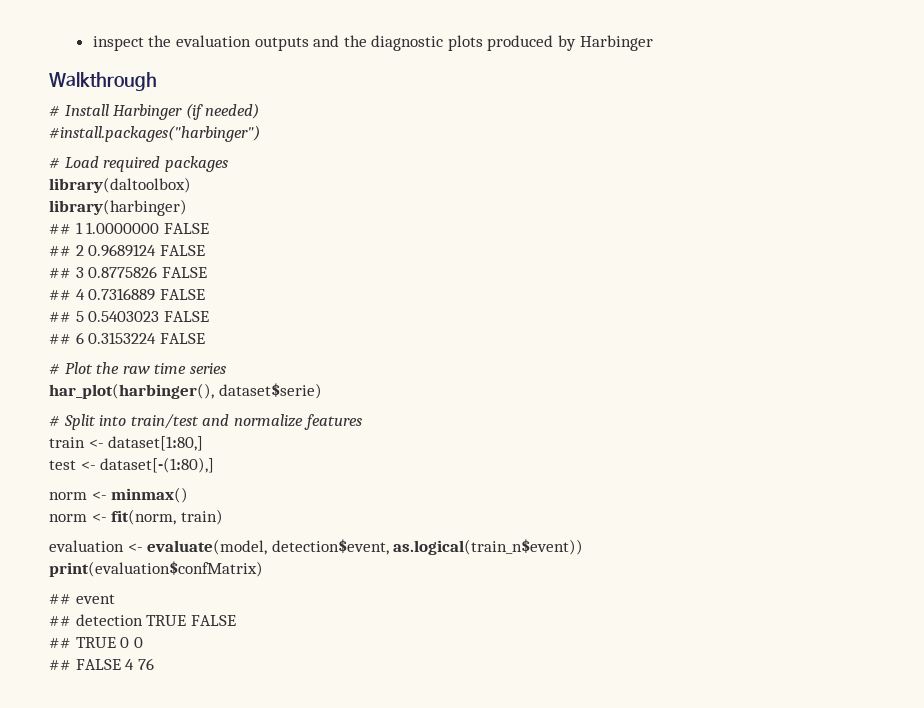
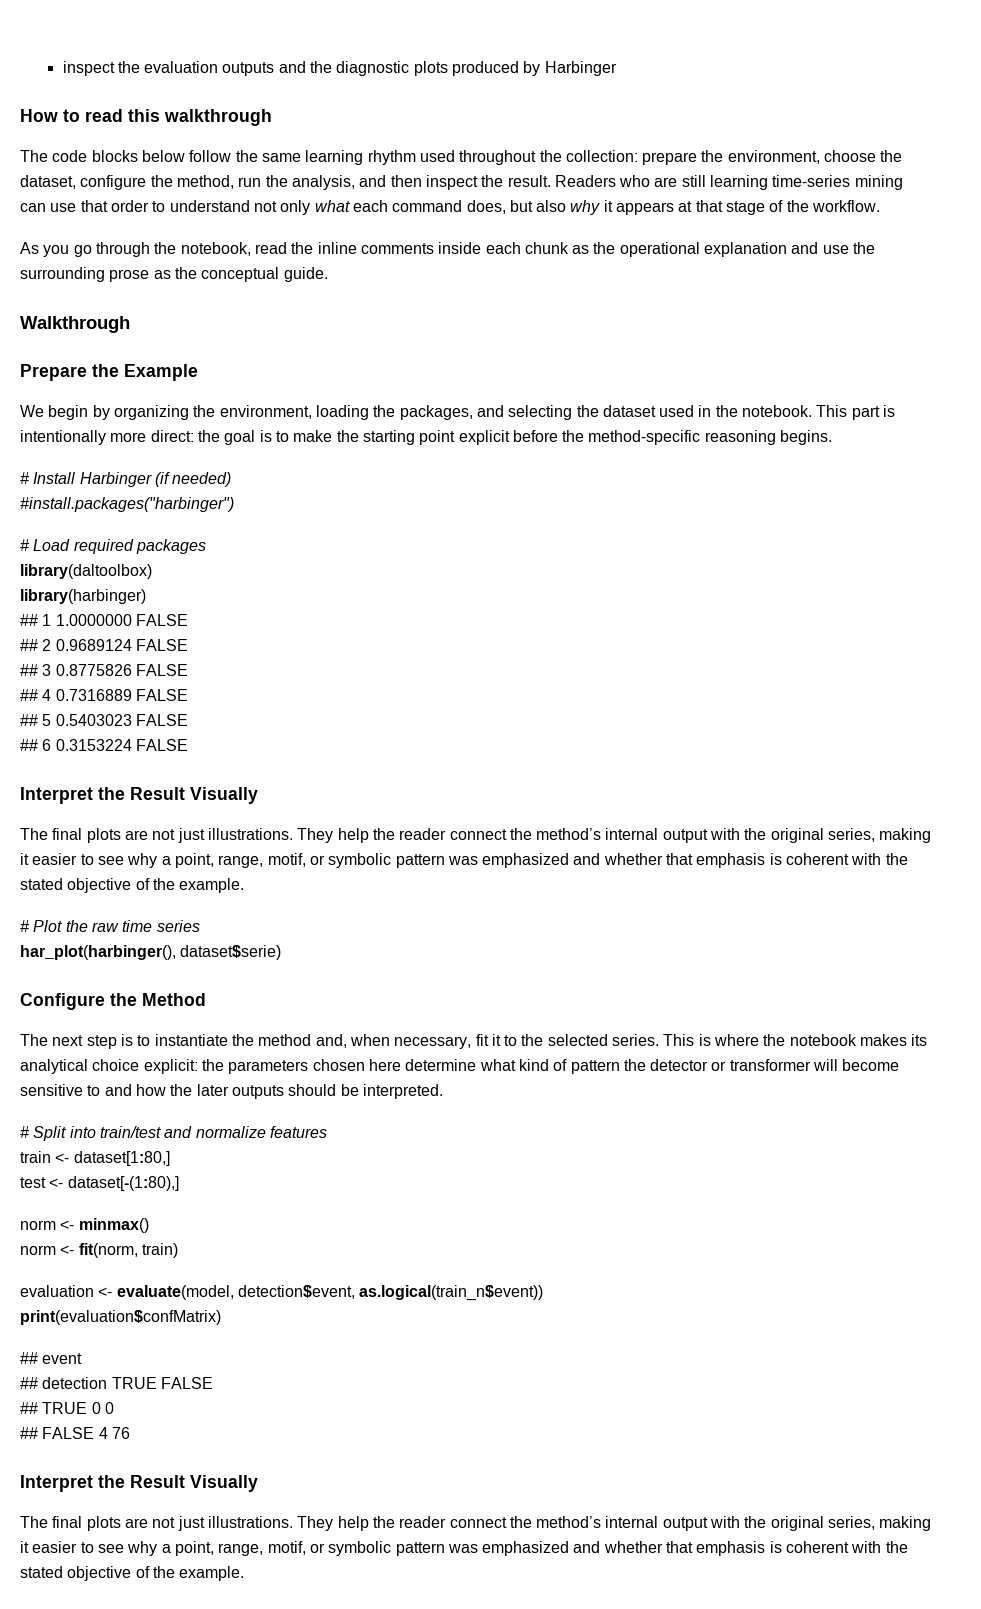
+ How to read this walkthrough
+ The code blocks below follow the same learning rhythm used throughout the collection: prepare the environment, choose the dataset, configure the method, run the analysis, and then inspect the result. Readers who are still learning time-series mining can use that order to understand not only what each command does, but also why it appears at that stage of the workflow.
+ As you go through the notebook, read the inline comments inside each chunk as the operational explanation and use the surrounding prose as the conceptual guide.
  Walkthrough
+ Prepare the Example
+ We begin by organizing the environment, loading the packages, and selecting the dataset used in the notebook. This part is intentionally more direct: the goal is to make the starting point explicit before the method-specific reasoning begins.
  ## 6 0.3153224 FALSE
+ Interpret the Result Visually
+ The final plots are not just illustrations. They help the reader connect the method’s internal output with the original series, making it easier to see why a point, range, motif, or symbolic pattern was emphasized and whether that emphasis is coherent with the stated objective of the example.
+ Configure the Method
+ The next step is to instantiate the method and, when necessary, fit it to the selected series. This is where the notebook makes its analytical choice explicit: the parameters chosen here determine what kind of pattern the detector or transformer will become sensitive to and how the later outputs should be interpreted.
  ## FALSE 4 76
+ Interpret the Result Visually
+ The final plots are not just illustrations. They help the reader connect the method’s internal output with the original series, making it easier to see why a point, range, motif, or symbolic pattern was emphasized and whether that emphasis is coherent with the stated objective of the example.

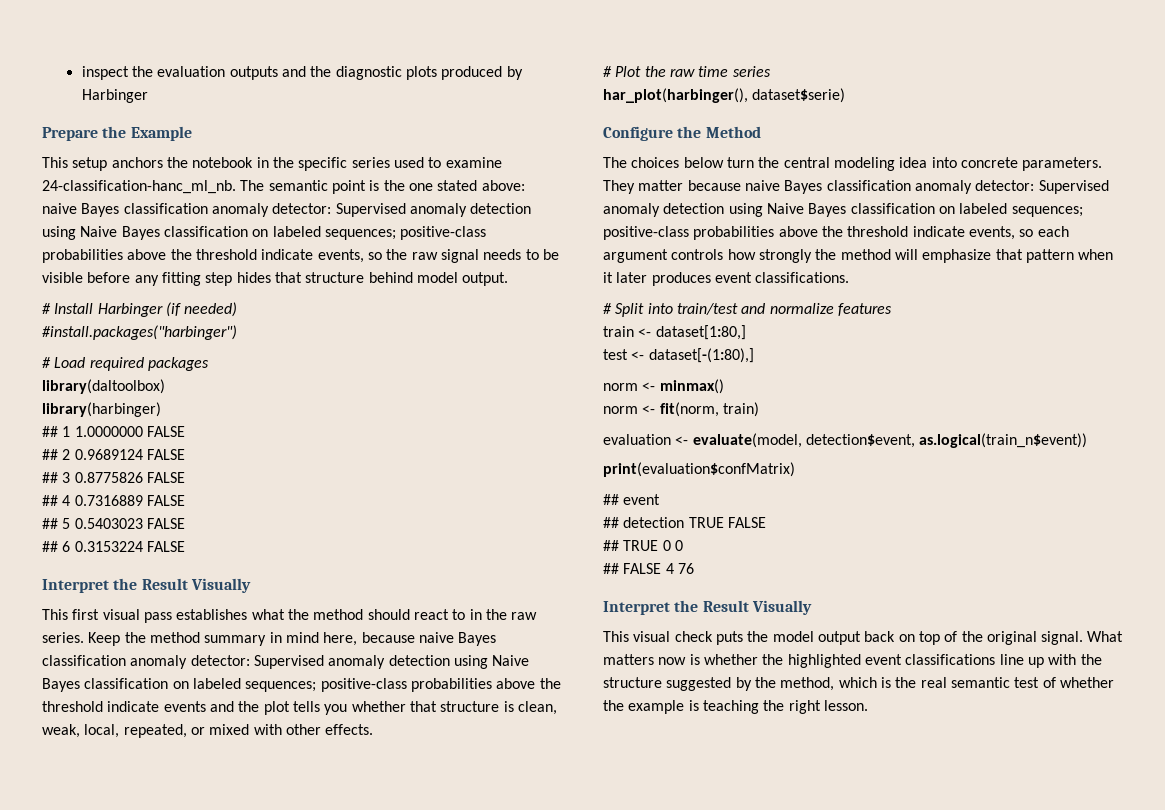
- How to read this walkthrough
- The code blocks below follow the same learning rhythm used throughout the collection: prepare the environment, choose the dataset, configure the method, run the analysis, and then inspect the result. Readers who are still learning time-series mining can use that order to understand not only what each command does, but also why it appears at that stage of the workflow.
- As you go through the notebook, read the inline comments inside each chunk as the operational explanation and use the surrounding prose as the conceptual guide.
- Walkthrough
  Prepare the Example
- We begin by organizing the environment, loading the packages, and selecting the dataset used in the notebook. This part is intentionally more direct: the goal is to make the starting point explicit before the method-specific reasoning begins.
+ This setup anchors the notebook in the specific series used to examine 24-classification-hanc_ml_nb. The semantic point is the one stated above: naive Bayes classification anomaly detector: Supervised anomaly detection using Naive Bayes classification on labeled sequences; positive-class probabilities above the threshold indicate events, so the raw signal needs to be visible before any fitting step hides that structure behind model output.
  ## 6 0.3153224 FALSE
  Interpret the Result Visually
- The final plots are not just illustrations. They help the reader connect the method’s internal output with the original series, making it easier to see why a point, range, motif, or symbolic pattern was emphasized and whether that emphasis is coherent with the stated objective of the example.
+ This first visual pass establishes what the method should react to in the raw series. Keep the method summary in mind here, because naive Bayes classification anomaly detector: Supervised anomaly detection using Naive Bayes classification on labeled sequences; positive-class probabilities above the threshold indicate events and the plot tells you whether that structure is clean, weak, local, repeated, or mixed with other effects.
- The next step is to instantiate the method and, when necessary, fit it to the selected series. This is where the notebook makes its analytical choice explicit: the parameters chosen here determine what kind of pattern the detector or transformer will become sensitive to and how the later outputs should be interpreted.
+ The choices below turn the central modeling idea into concrete parameters. They matter because naive Bayes classification anomaly detector: Supervised anomaly detection using Naive Bayes classification on labeled sequences; positive-class probabilities above the threshold indicate events, so each argument controls how strongly the method will emphasize that pattern when it later produces event classifications.
  ## FALSE 4 76
  Interpret the Result Visually
- The final plots are not just illustrations. They help the reader connect the method’s internal output with the original series, making it easier to see why a point, range, motif, or symbolic pattern was emphasized and whether that emphasis is coherent with the stated objective of the example.
+ This visual check puts the model output back on top of the original signal. What matters now is whether the highlighted event classifications line up with the structure suggested by the method, which is the real semantic test of whether the example is teaching the right lesson.

